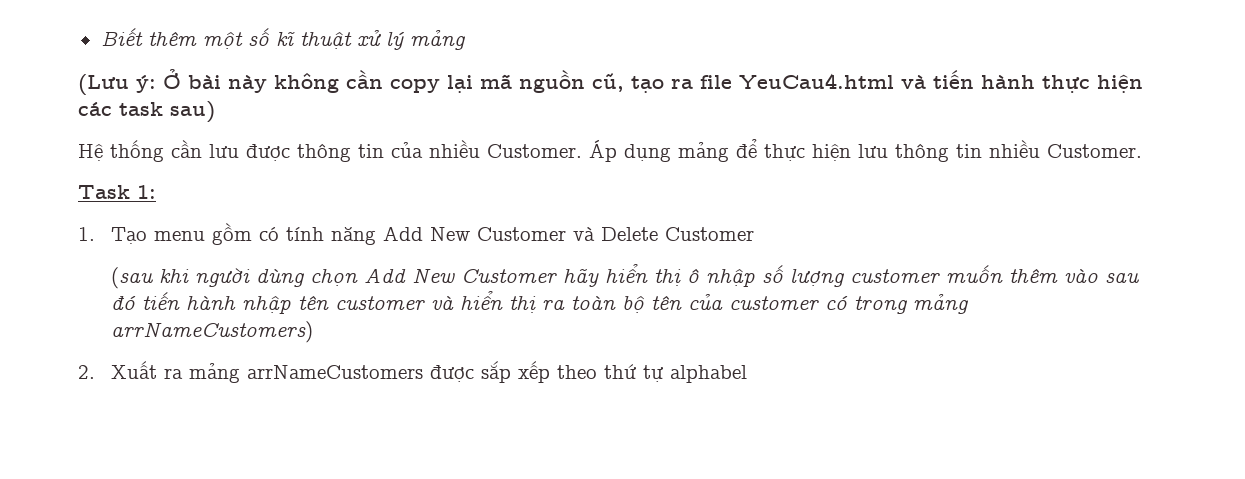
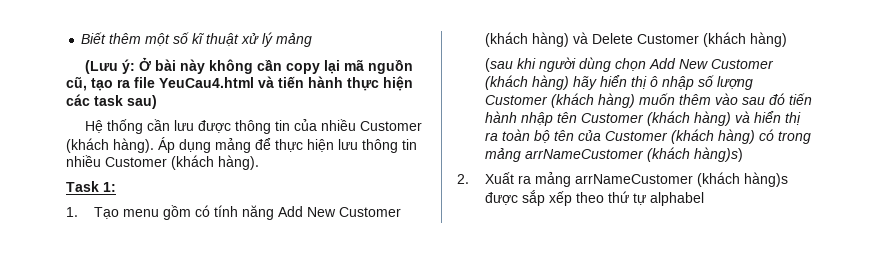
- Hệ thống cần lưu được thông tin của nhiều Customer.
+ Hệ thống cần lưu được thông tin của nhiều Customer (khách hàng).
- Áp dụng mảng để thực hiện lưu thông tin nhiều Customer.
+ Áp dụng mảng để thực hiện lưu thông tin nhiều Customer (khách hàng).
- 1. Tạo menu gồm có tính năng Add New Customer và Delete Customer
+ 1. Tạo menu gồm có tính năng Add New Customer (khách hàng) và Delete Customer (khách hàng)
- (sau khi người dùng chọn Add New Customer hãy hiển thị ô nhập số lượng customer muốn thêm vào sau đó tiến hành nhập tên customer và hiển thị ra toàn bộ tên của customer có trong mảng arrNameCustomers)
+ (sau khi người dùng chọn Add New Customer (khách hàng) hãy hiển thị ô nhập số lượng Customer (khách hàng) muốn thêm vào sau đó tiến hành nhập tên Customer (khách hàng) và hiển thị ra toàn bộ tên của Customer (khách hàng) có trong mảng arrNameCustomer (khách hàng)s)
- 2. Xuất ra mảng arrNameCustomers được sắp xếp theo thứ tự alphabel
+ 2. Xuất ra mảng arrNameCustomer (khách hàng)s được sắp xếp theo thứ tự alphabel

